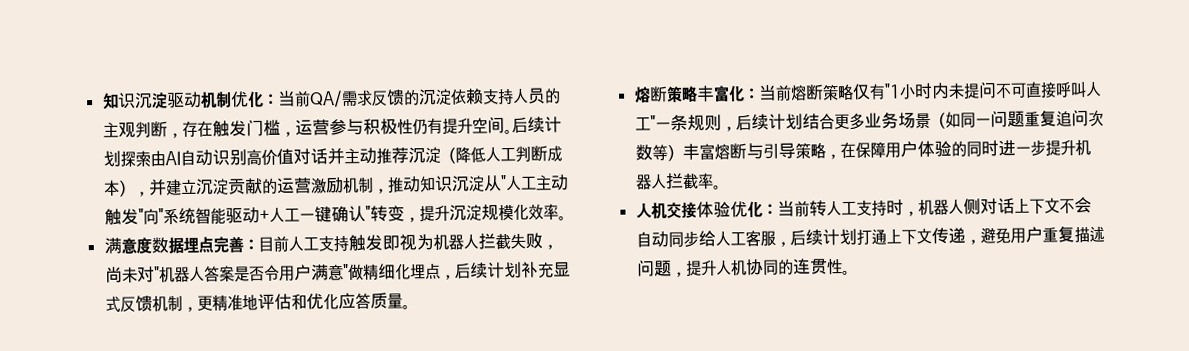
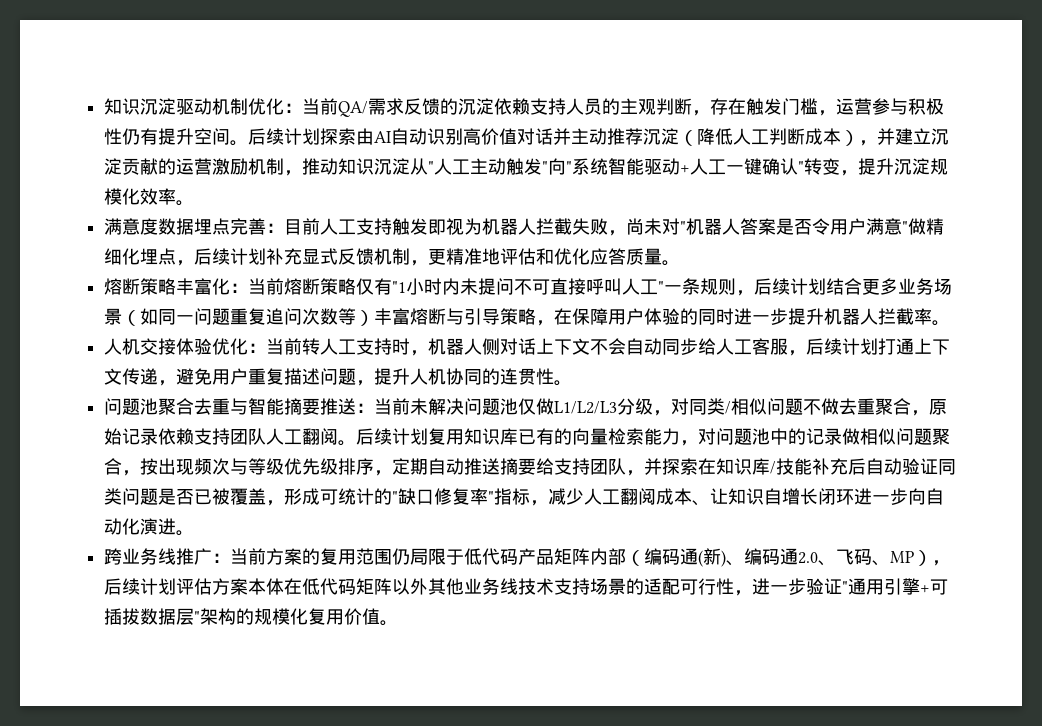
+ 问题池聚合去重与智能摘要推送：当前未解决问题池仅做L1/L2/L3分级，对同类/相似问题不做去重聚合，原始记录依赖支持团队人工翻阅。后续计划复用知识库已有的向量检索能力，对问题池中的记录做相似问题聚合，按出现频次与等级优先级排序，定期自动推送摘要给支持团队，并探索在知识库/技能补充后自动验证同类问题是否已被覆盖，形成可统计的"缺口修复率"指标，减少人工翻阅成本、让知识自增长闭环进一步向自动化演进。
+ 跨业务线推广：当前方案的复用范围仍局限于低代码产品矩阵内部（编码通(新)、编码通2.0、飞码、MP），后续计划评估方案本体在低代码矩阵以外其他业务线技术支持场景的适配可行性，进一步验证"通用引擎+可插拔数据层"架构的规模化复用价值。

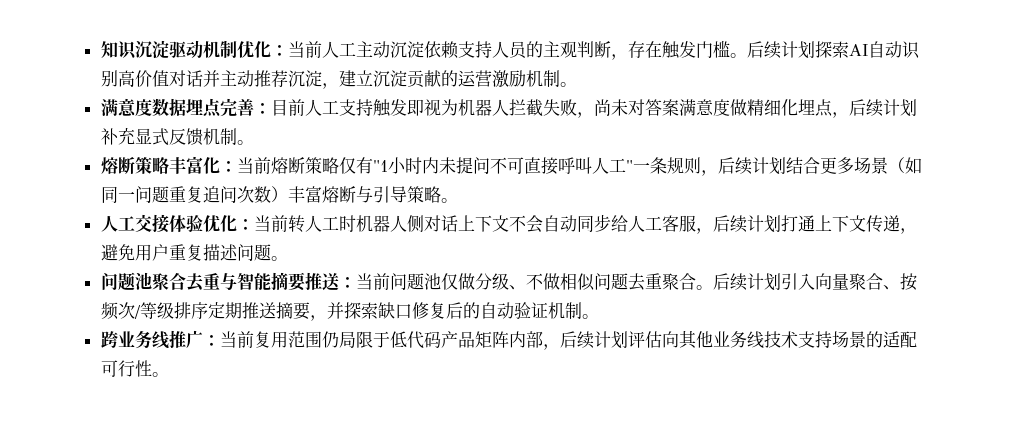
- 知识沉淀驱动机制优化：当前QA/需求反馈的沉淀依赖支持人员的主观判断，存在触发门槛，运营参与积极性仍有提升空间。
+ 知识沉淀驱动机制优化：当前人工主动沉淀依赖支持人员的主观判断，存在触发门槛。
- 后续计划探索由AI自动识别高价值对话并主动推荐沉淀（降低人工判断成本），并建立沉淀贡献的运营激励机制，推动知识沉淀从"人工主动触发"向"系统智能驱动+人工一键确认"转变，提升沉淀规模化效率。
+ 后续计划探索AI自动识别高价值对话并主动推荐沉淀，建立沉淀贡献的运营激励机制。
- 满意度数据埋点完善：目前人工支持触发即视为机器人拦截失败，尚未对"机器人答案是否令用户满意"做精细化埋点，后续计划补充显式反馈机制，更精准地评估和优化应答质量。
+ 满意度数据埋点完善：目前人工支持触发即视为机器人拦截失败，尚未对答案满意度做精细化埋点，后续计划补充显式反馈机制。
- 熔断策略丰富化：当前熔断策略仅有"1小时内未提问不可直接呼叫人工"一条规则，后续计划结合更多业务场景（如同一问题重复追问次数等）丰富熔断与引导策略，在保障用户体验的同时进一步提升机器人拦截率。
+ 熔断策略丰富化：当前熔断策略仅有"1小时内未提问不可直接呼叫人工"一条规则，后续计划结合更多场景（如同一问题重复追问次数）丰富熔断与引导策略。
- 人机交接体验优化：当前转人工支持时，机器人侧对话上下文不会自动同步给人工客服，后续计划打通上下文传递，避免用户重复描述问题，提升人机协同的连贯性。
+ 人工交接体验优化：当前转人工时机器人侧对话上下文不会自动同步给人工客服，后续计划打通上下文传递，避免用户重复描述问题。
- 问题池聚合去重与智能摘要推送：当前未解决问题池仅做L1/L2/L3分级，对同类/相似问题不做去重聚合，原始记录依赖支持团队人工翻阅。后续计划复用知识库已有的向量检索能力，对问题池中的记录做相似问题聚合，按出现频次与等级优先级排序，定期自动推送摘要给支持团队，并探索在知识库/技能补充后自动验证同类问题是否已被覆盖，形成可统计的"缺口修复率"指标，减少人工翻阅成本、让知识自增长闭环进一步向自动化演进。
+ 问题池聚合去重与智能摘要推送：当前问题池仅做分级、不做相似问题去重聚合。后续计划引入向量聚合、按频次/等级排序定期推送摘要，并探索缺口修复后的自动验证机制。
- 跨业务线推广：当前方案的复用范围仍局限于低代码产品矩阵内部（编码通(新)、编码通2.0、飞码、MP），后续计划评估方案本体在低代码矩阵以外其他业务线技术支持场景的适配可行性，进一步验证"通用引擎+可插拔数据层"架构的规模化复用价值。
+ 跨业务线推广：当前复用范围仍局限于低代码产品矩阵内部，后续计划评估向其他业务线技术支持场景的适配可行性。

